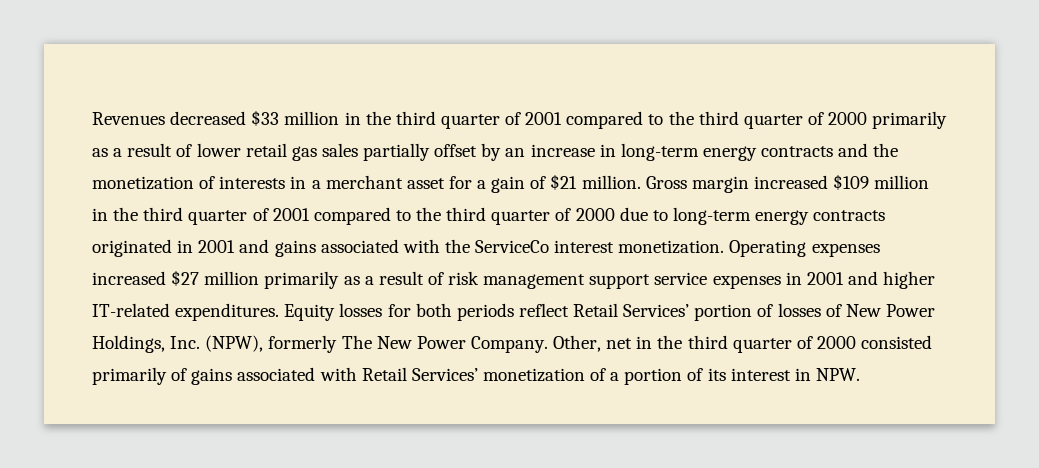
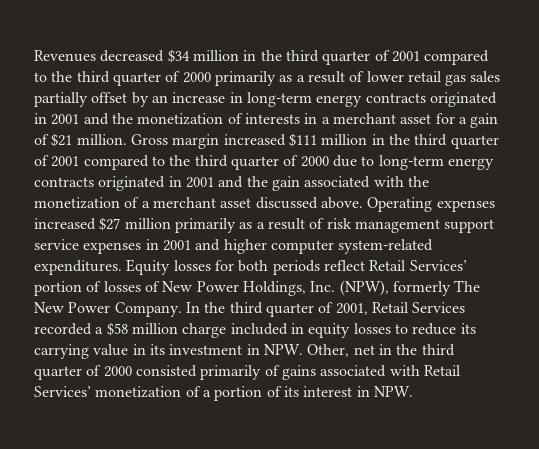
- Revenues decreased $33 million in the third quarter of 2001 compared to the third quarter of 2000 primarily as a result of lower retail gas sales partially offset by an increase in long-term energy contracts and the monetization of interests in a merchant asset for a gain of $21 million.
+ Revenues decreased $34 million in the third quarter of 2001 compared to the third quarter of 2000 primarily as a result of lower retail gas sales partially offset by an increase in long-term energy contracts originated in 2001 and the monetization of interests in a merchant asset for a gain of $21 million.
- Gross margin increased $109 million in the third quarter of 2001 compared to the third quarter of 2000 due to long-term energy contracts originated in 2001 and gains associated with the ServiceCo interest monetization.
+ Gross margin increased $111 million in the third quarter of 2001 compared to the third quarter of 2000 due to long-term energy contracts originated in 2001 and the gain associated with the monetization of a merchant asset discussed above.
- Operating expenses increased $27 million primarily as a result of risk management support service expenses in 2001 and higher IT-related expenditures.
+ Operating expenses increased $27 million primarily as a result of risk management support service expenses in 2001 and higher computer system-related expenditures.
- Other, net in the third quarter of 2000 consisted primarily of gains associated with Retail Services’ monetization of a portion of its interest in NPW.
+ In the third quarter of 2001, Retail Services recorded a $58 million charge included in equity losses to reduce its carrying value in its investment in NPW. Other, net in the third quarter of 2000 consisted primarily of gains associated with Retail Services’ monetization of a portion of its interest in NPW.

